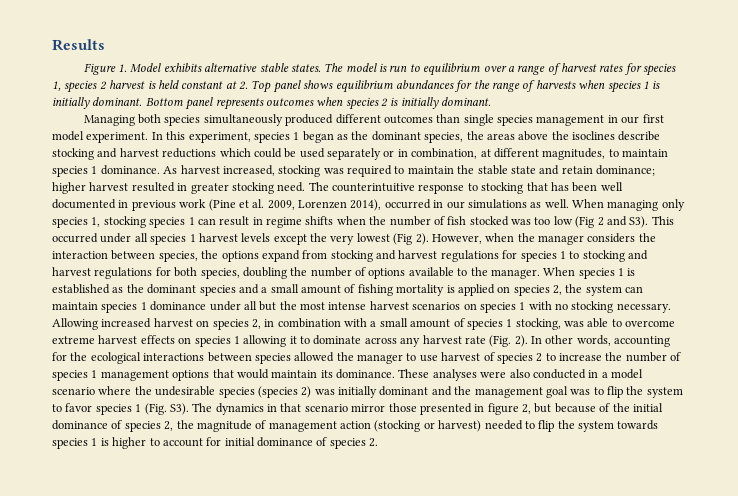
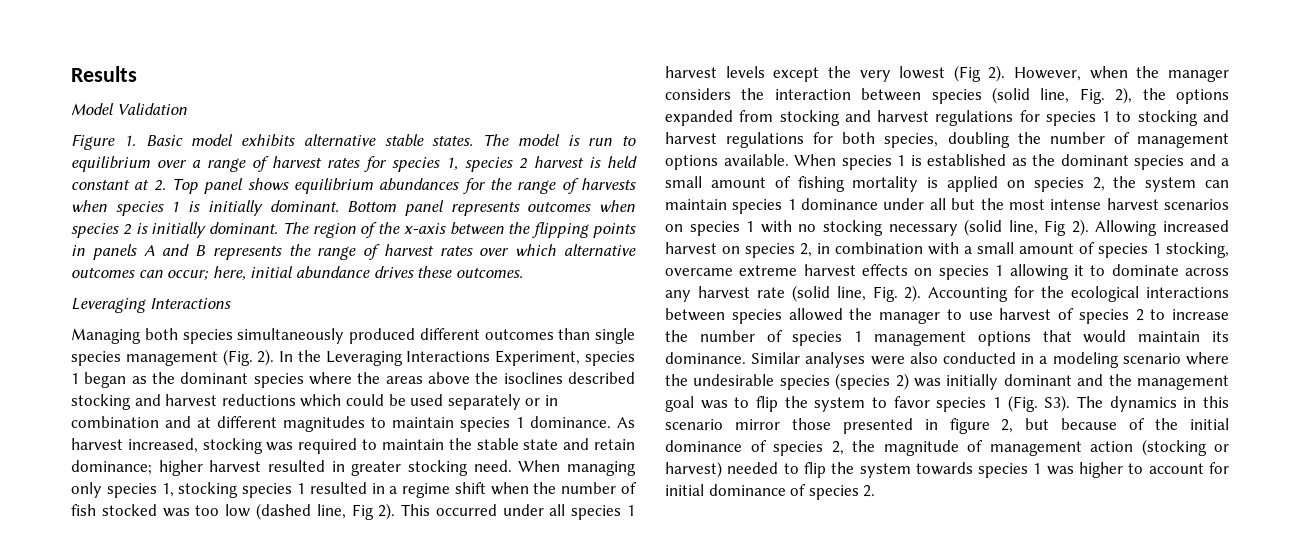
+ Model Validation
- Figure 1. Model exhibits alternative stable states.
+ Figure 1. Basic model exhibits alternative stable states.
+ The region of the x-axis between the flipping points in panels A and B represents the range of harvest rates over which alternative outcomes can occur; here, initial abundance drives these outcomes.
+ Leveraging Interactions
- Managing both species simultaneously produced different outcomes than single species management in our first model experiment. In this experiment, species 1 began as the dominant species, the areas above the isoclines describe stocking and harvest reductions which could be used separately or in combination, at different magnitudes, to maintain species 1 dominance.
+ Managing both species simultaneously produced different outcomes than single species management (Fig. 2). In the Leveraging Interactions Experiment, species 1 began as the dominant species where the areas above the isoclines described stocking and harvest reductions which could be used separately or in combination and at different magnitudes to maintain species 1 dominance.
- The counterintuitive response to stocking that has been well documented in previous work (Pine et al. 2009, Lorenzen 2014), occurred in our simulations as well.
- When managing only species 1, stocking species 1 can result in regime shifts when the number of fish stocked was too low (Fig 2 and S3). This occurred under all species 1 harvest levels except the very lowest (Fig 2).
+ When managing only species 1, stocking species 1 resulted in a regime shift when the number of fish stocked was too low (dashed line, Fig 2). This occurred under all species 1 harvest levels except the very lowest (Fig 2).
- However, when the manager considers the interaction between species, the options expand from stocking and harvest regulations for species 1 to stocking and harvest regulations for both species, doubling the number of options available to the manager.
+ However, when the manager considers the interaction between species (solid line, Fig. 2), the options expanded from stocking and harvest regulations for species 1 to stocking and harvest regulations for both species, doubling the number of management options available.
- When species 1 is established as the dominant species and a small amount of fishing mortality is applied on species 2, the system can maintain species 1 dominance under all but the most intense harvest scenarios on species 1 with no stocking necessary.
+ When species 1 is established as the dominant species and a small amount of fishing mortality is applied on species 2, the system can maintain species 1 dominance under all but the most intense harvest scenarios on species 1 with no stocking necessary (solid line, Fig 2).
- Allowing increased harvest on species 2, in combination with a small amount of species 1 stocking, was able to overcome extreme harvest effects on species 1 allowing it to dominate across any harvest rate (Fig. 2). In other words, accounting for the ecological interactions between species allowed the manager to use harvest of species 2 to increase the number of species 1 management options that would maintain its dominance.
+ Allowing increased harvest on species 2, in combination with a small amount of species 1 stocking, overcame extreme harvest effects on species 1 allowing it to dominate across any harvest rate (solid line, Fig. 2). Accounting for the ecological interactions between species allowed the manager to use harvest of species 2 to increase the number of species 1 management options that would maintain its dominance.
- These analyses were also conducted in a model scenario where the undesirable species (species 2) was initially dominant and the management goal was to flip the system to favor species 1 (Fig. S3). The dynamics in that scenario mirror those presented in figure 2, but because of the initial dominance of species 2, the magnitude of management action (stocking or harvest) needed to flip the system towards species 1 is higher to account for initial dominance of species 2.
+ Similar analyses were also conducted in a modeling scenario where the undesirable species (species 2) was initially dominant and the management goal was to flip the system to favor species 1 (Fig. S3). The dynamics in this scenario mirror those presented in figure 2, but because of the initial dominance of species 2, the magnitude of management action (stocking or harvest) needed to flip the system towards species 1 was higher to account for initial dominance of species 2.

